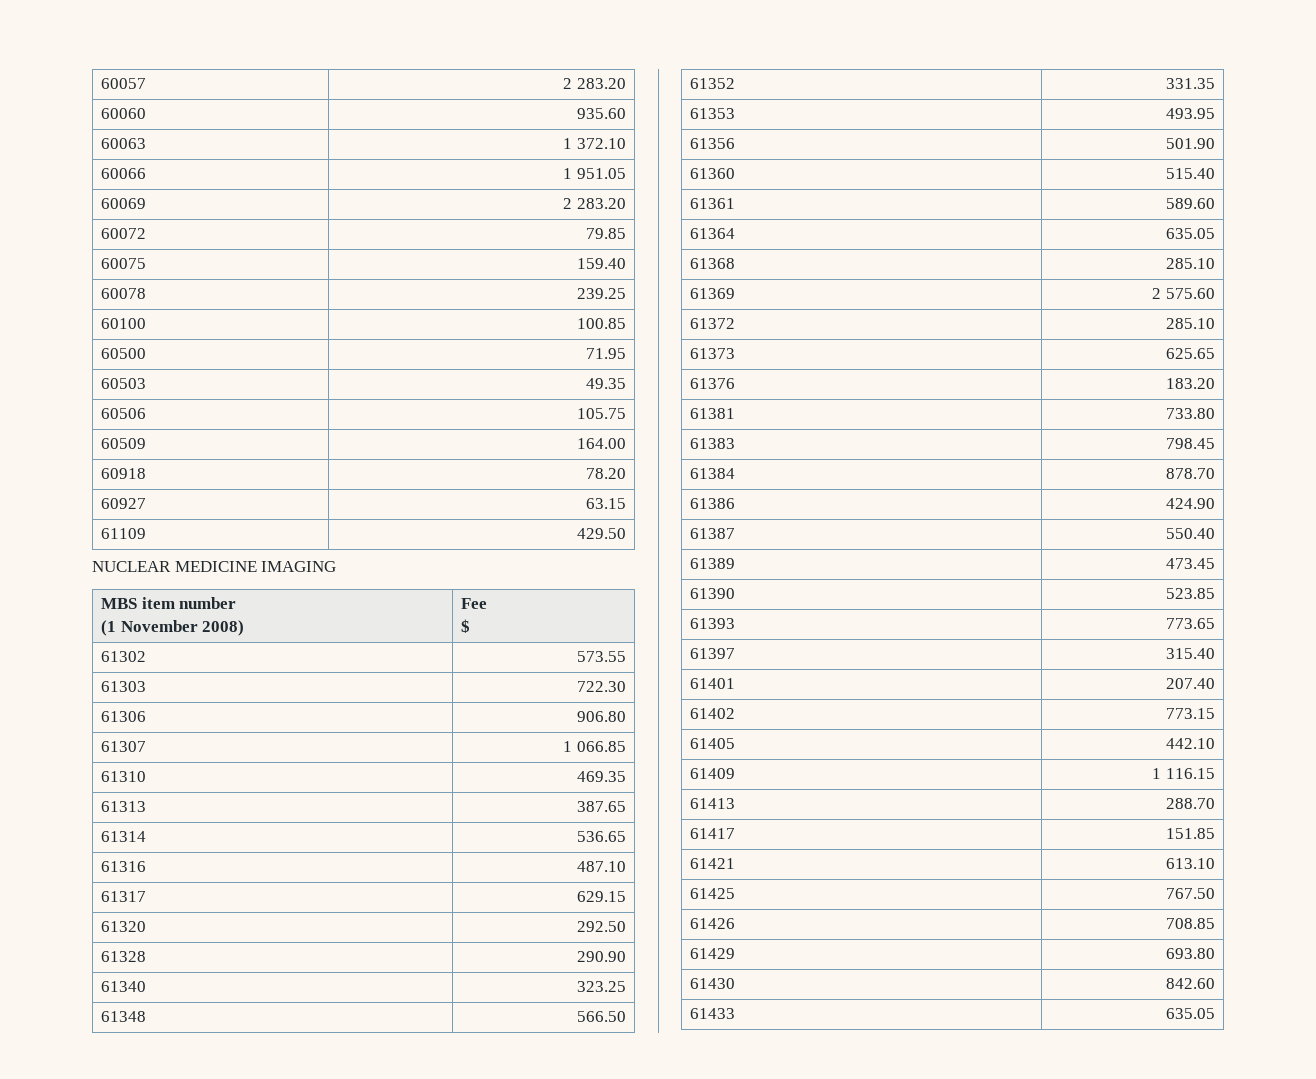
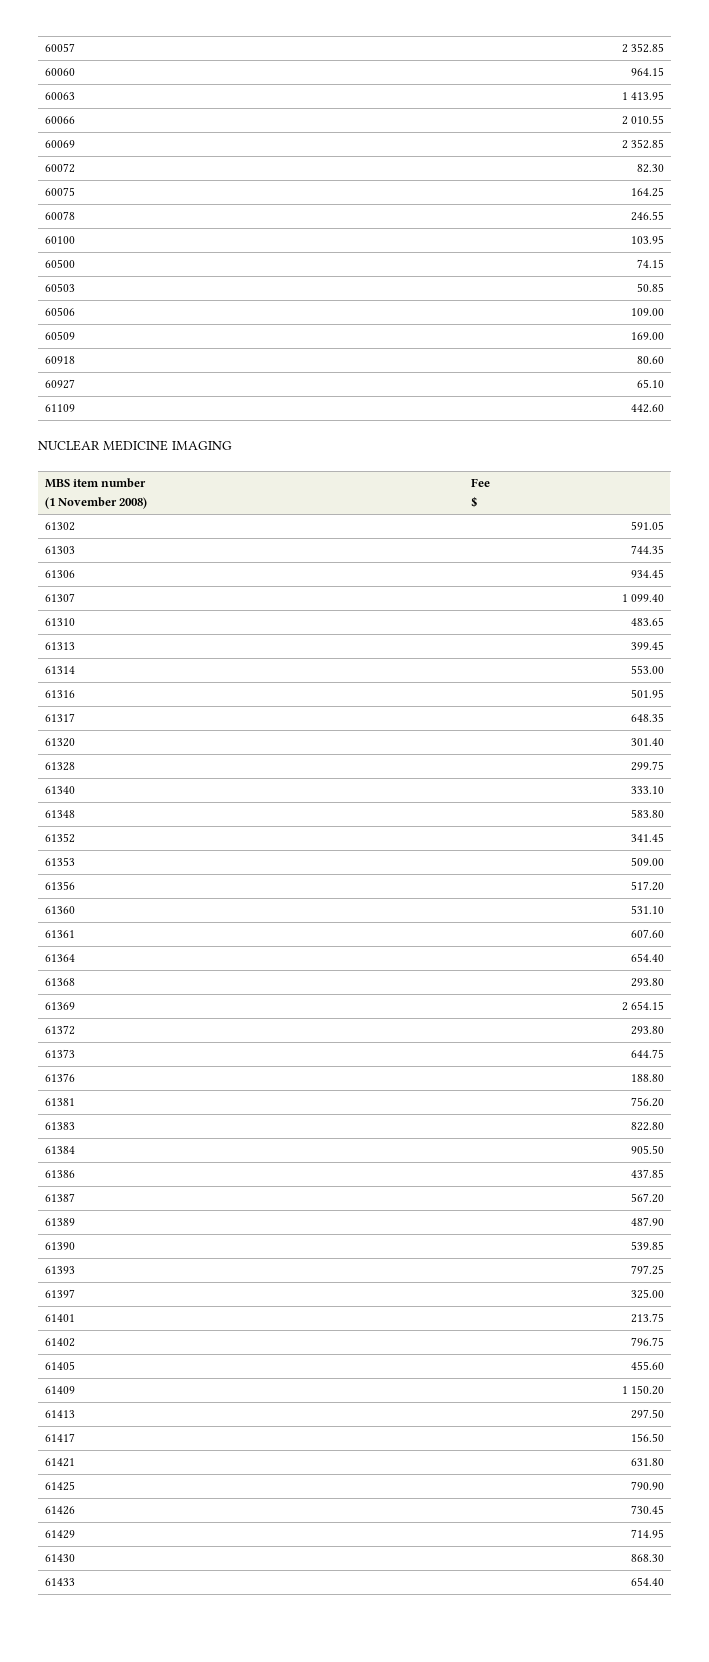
- 60057 | 2 283.20
+ 60057 | 2 352.85
- 60060 | 935.60
+ 60060 | 964.15
- 60063 | 1 372.10
+ 60063 | 1 413.95
- 60066 | 1 951.05
+ 60066 | 2 010.55
- 60069 | 2 283.20
+ 60069 | 2 352.85
- 60072 | 79.85
+ 60072 | 82.30
- 60075 | 159.40
+ 60075 | 164.25
- 60078 | 239.25
+ 60078 | 246.55
- 60100 | 100.85
+ 60100 | 103.95
- 60500 | 71.95
+ 60500 | 74.15
- 60503 | 49.35
+ 60503 | 50.85
- 60506 | 105.75
+ 60506 | 109.00
- 60509 | 164.00
+ 60509 | 169.00
- 60918 | 78.20
+ 60918 | 80.60
- 60927 | 63.15
+ 60927 | 65.10
- 61109 | 429.50
+ 61109 | 442.60
- 61302 | 573.55
+ 61302 | 591.05
- 61303 | 722.30
+ 61303 | 744.35
- 61306 | 906.80
+ 61306 | 934.45
- 61307 | 1 066.85
+ 61307 | 1 099.40
- 61310 | 469.35
+ 61310 | 483.65
- 61313 | 387.65
+ 61313 | 399.45
- 61314 | 536.65
+ 61314 | 553.00
- 61316 | 487.10
+ 61316 | 501.95
- 61317 | 629.15
+ 61317 | 648.35
- 61320 | 292.50
+ 61320 | 301.40
- 61328 | 290.90
+ 61328 | 299.75
- 61340 | 323.25
+ 61340 | 333.10
- 61348 | 566.50
+ 61348 | 583.80
- 61352 | 331.35
+ 61352 | 341.45
- 61353 | 493.95
+ 61353 | 509.00
- 61356 | 501.90
+ 61356 | 517.20
- 61360 | 515.40
+ 61360 | 531.10
- 61361 | 589.60
+ 61361 | 607.60
- 61364 | 635.05
+ 61364 | 654.40
- 61368 | 285.10
+ 61368 | 293.80
- 61369 | 2 575.60
+ 61369 | 2 654.15
- 61372 | 285.10
+ 61372 | 293.80
- 61373 | 625.65
+ 61373 | 644.75
- 61376 | 183.20
+ 61376 | 188.80
- 61381 | 733.80
+ 61381 | 756.20
- 61383 | 798.45
+ 61383 | 822.80
- 61384 | 878.70
+ 61384 | 905.50
- 61386 | 424.90
+ 61386 | 437.85
- 61387 | 550.40
+ 61387 | 567.20
- 61389 | 473.45
+ 61389 | 487.90
- 61390 | 523.85
+ 61390 | 539.85
- 61393 | 773.65
+ 61393 | 797.25
- 61397 | 315.40
+ 61397 | 325.00
- 61401 | 207.40
+ 61401 | 213.75
- 61402 | 773.15
+ 61402 | 796.75
- 61405 | 442.10
+ 61405 | 455.60
- 61409 | 1 116.15
+ 61409 | 1 150.20
- 61413 | 288.70
+ 61413 | 297.50
- 61417 | 151.85
+ 61417 | 156.50
- 61421 | 613.10
+ 61421 | 631.80
- 61425 | 767.50
+ 61425 | 790.90
- 61426 | 708.85
+ 61426 | 730.45
- 61429 | 693.80
+ 61429 | 714.95
- 61430 | 842.60
+ 61430 | 868.30
- 61433 | 635.05
+ 61433 | 654.40

